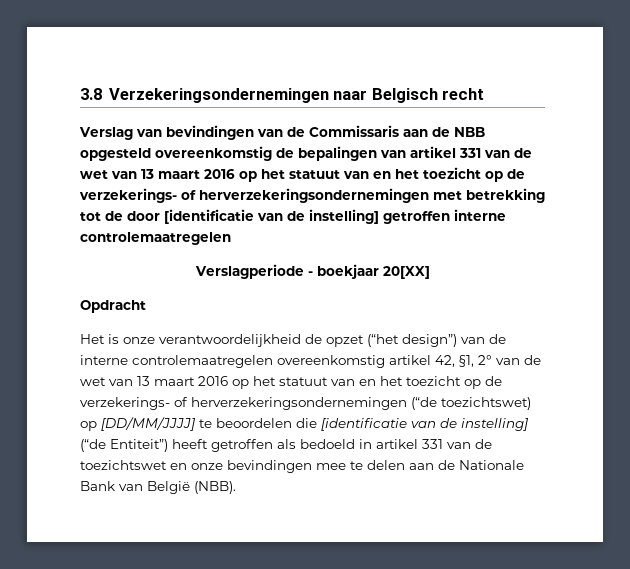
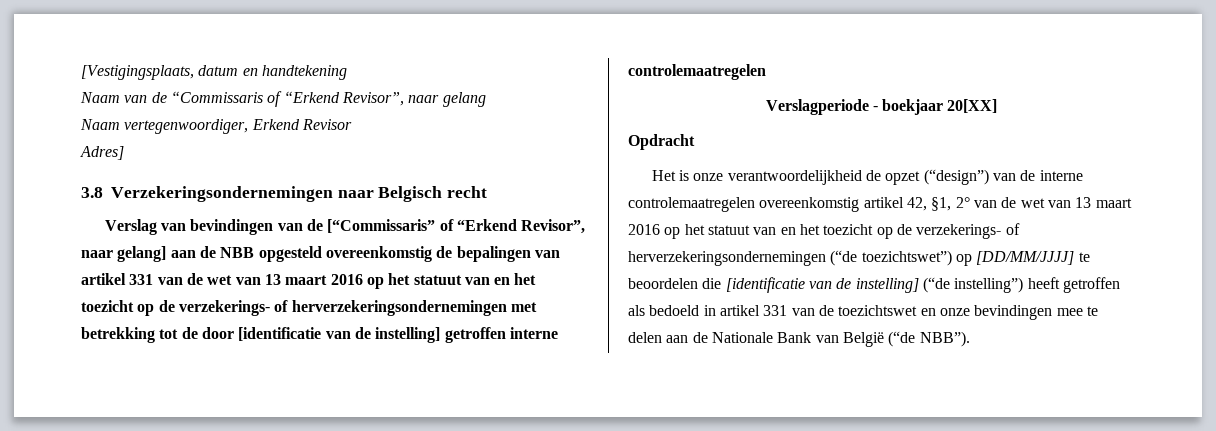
+ [Vestigingsplaats, datum en handtekening
+ Naam van de “Commissaris of “Erkend Revisor”, naar gelang
+ Naam vertegenwoordiger, Erkend Revisor
+ Adres]
- Verslag van bevindingen van de Commissaris aan de NBB opgesteld overeenkomstig de bepalingen van artikel 331 van de wet van 13 maart 2016 op het statuut van en het toezicht op de verzekerings- of herverzekeringsondernemingen met betrekking tot de door [identificatie van de instelling] getroffen interne controlemaatregelen
+ Verslag van bevindingen van de [“Commissaris” of “Erkend Revisor”, naar gelang] aan de NBB opgesteld overeenkomstig de bepalingen van artikel 331 van de wet van 13 maart 2016 op het statuut van en het toezicht op de verzekerings- of herverzekeringsondernemingen met betrekking tot de door [identificatie van de instelling] getroffen interne controlemaatregelen
- Het is onze verantwoordelijkheid de opzet (“het design”) van de interne controlemaatregelen overeenkomstig artikel 42, §1, 2° van de wet van 13 maart 2016 op het statuut van en het toezicht op de verzekerings- of herverzekeringsondernemingen (“de toezichtswet) op [DD/MM/JJJJ] te beoordelen die [identificatie van de instelling] (“de Entiteit”) heeft getroffen als bedoeld in artikel 331 van de toezichtswet en onze bevindingen mee te delen aan de Nationale Bank van België (NBB).
+ Het is onze verantwoordelijkheid de opzet (“design”) van de interne controlemaatregelen overeenkomstig artikel 42, §1, 2° van de wet van 13 maart 2016 op het statuut van en het toezicht op de verzekerings- of herverzekeringsondernemingen (“de toezichtswet”) op [DD/MM/JJJJ] te beoordelen die [identificatie van de instelling] (“de instelling”) heeft getroffen als bedoeld in artikel 331 van de toezichtswet en onze bevindingen mee te delen aan de Nationale Bank van België (“de NBB”).

